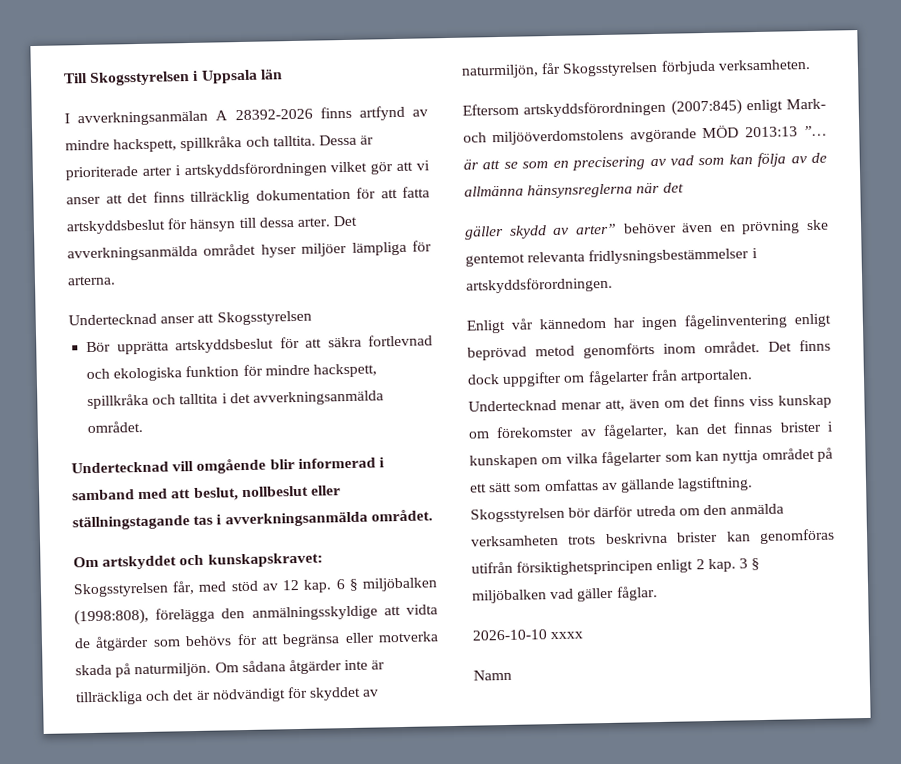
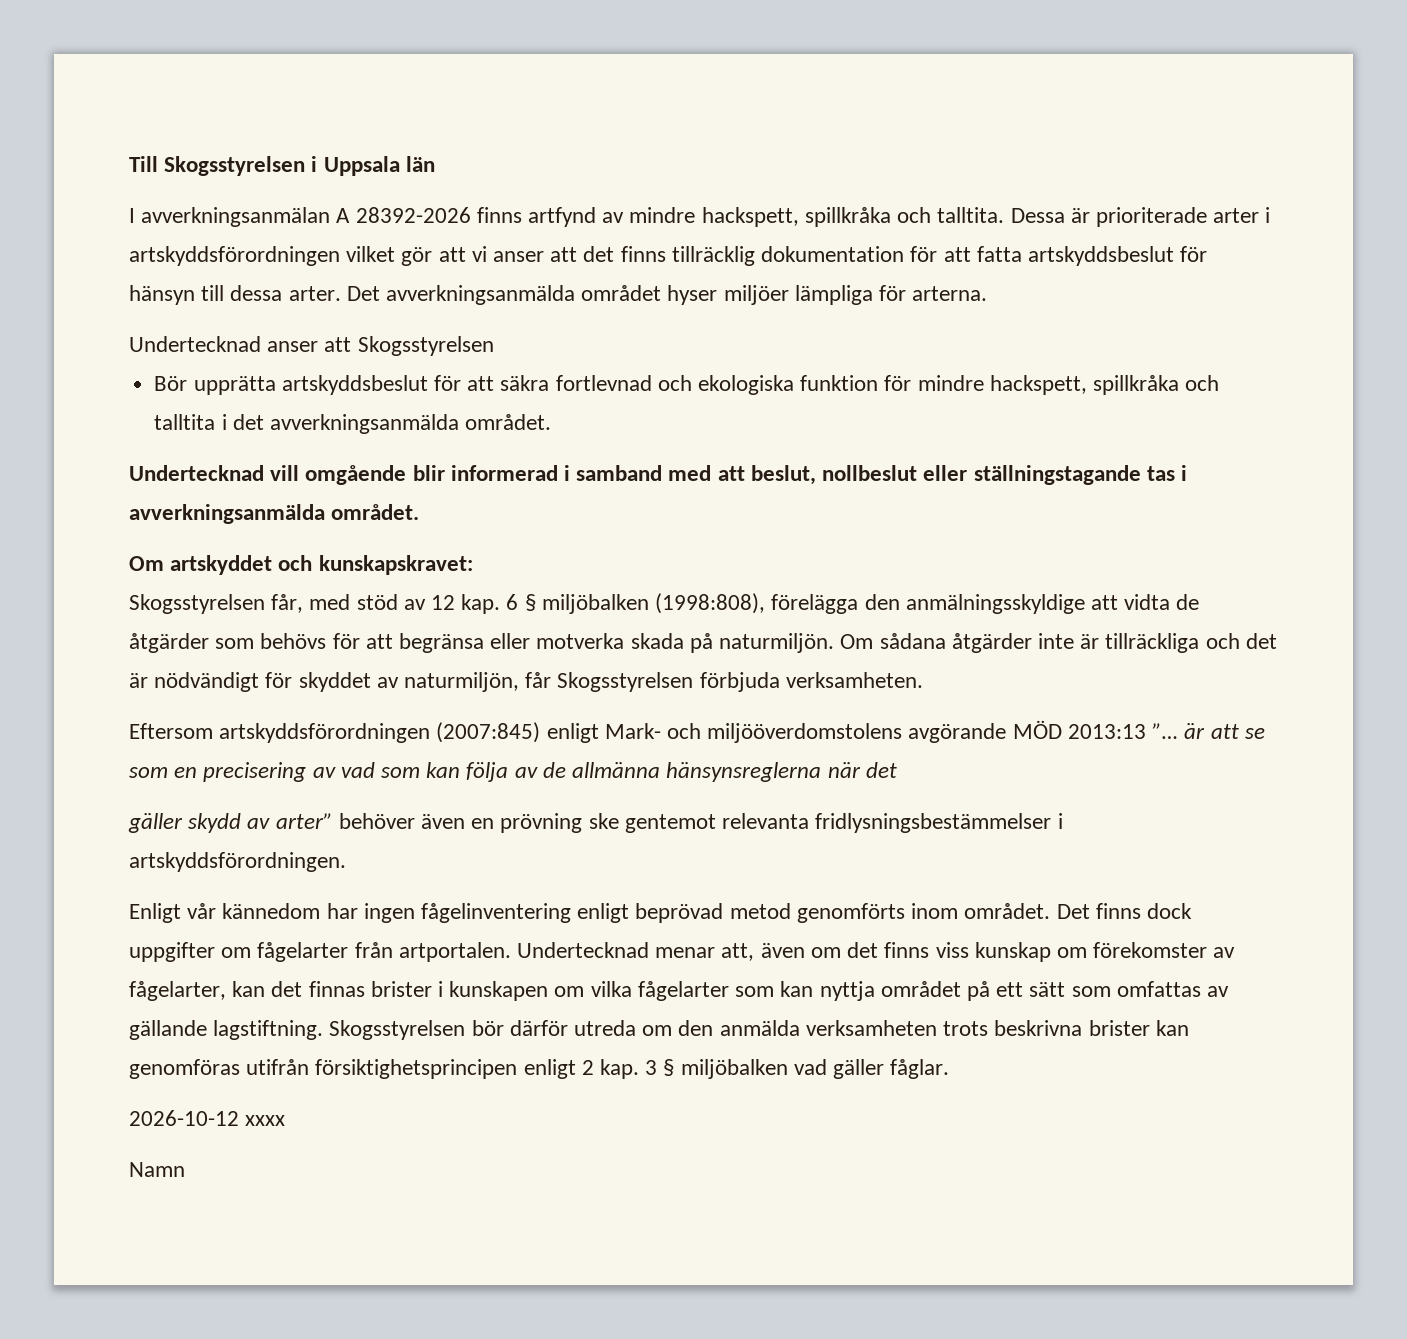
- 2026-10-10 xxxx
+ 2026-10-12 xxxx

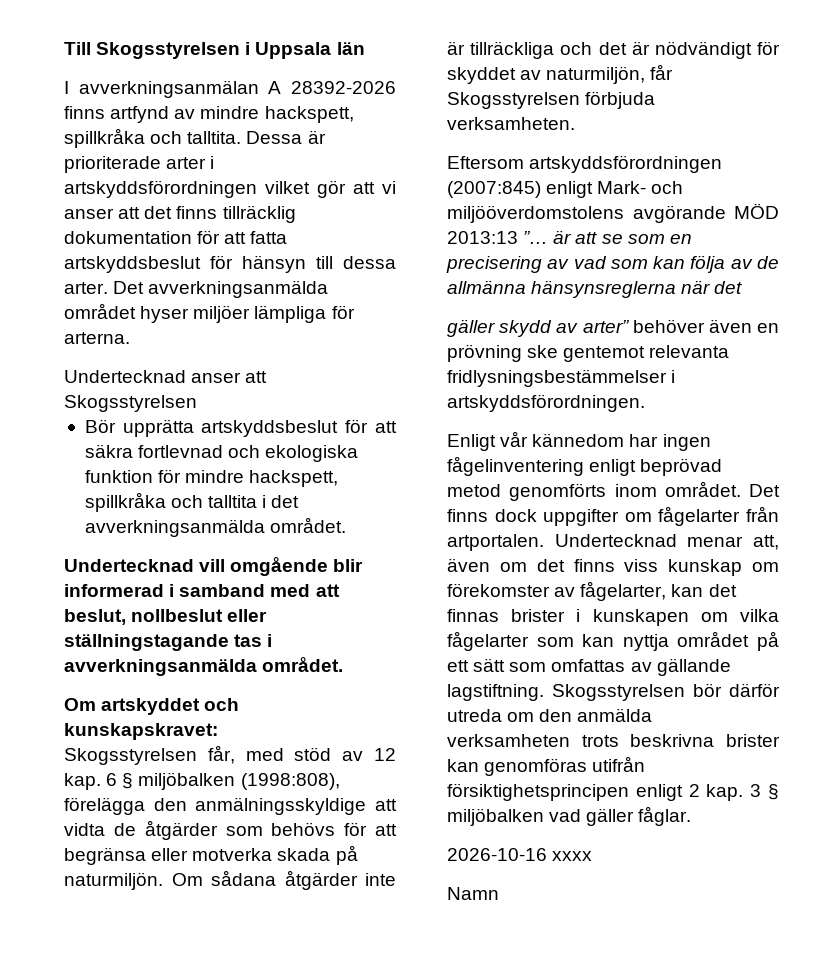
- 2026-10-12 xxxx
+ 2026-10-16 xxxx

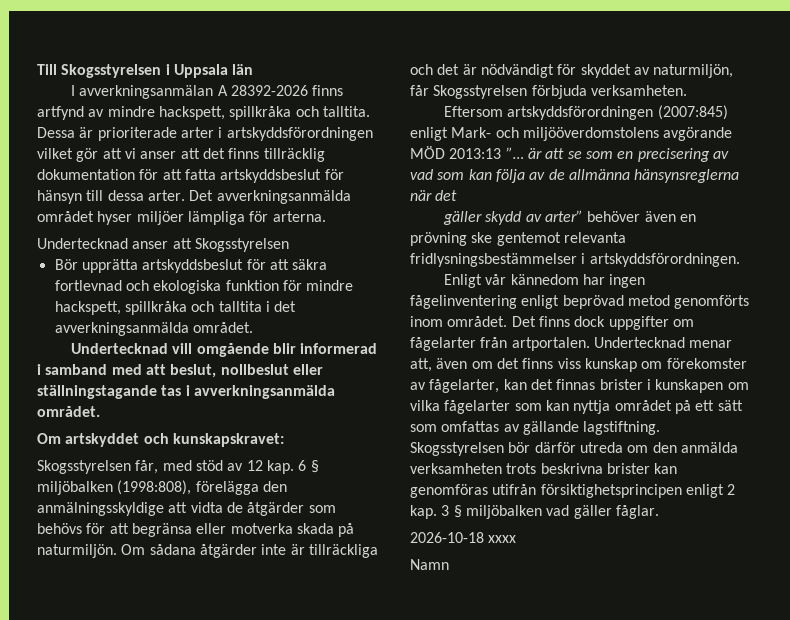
- 2026-10-16 xxxx
+ 2026-10-18 xxxx

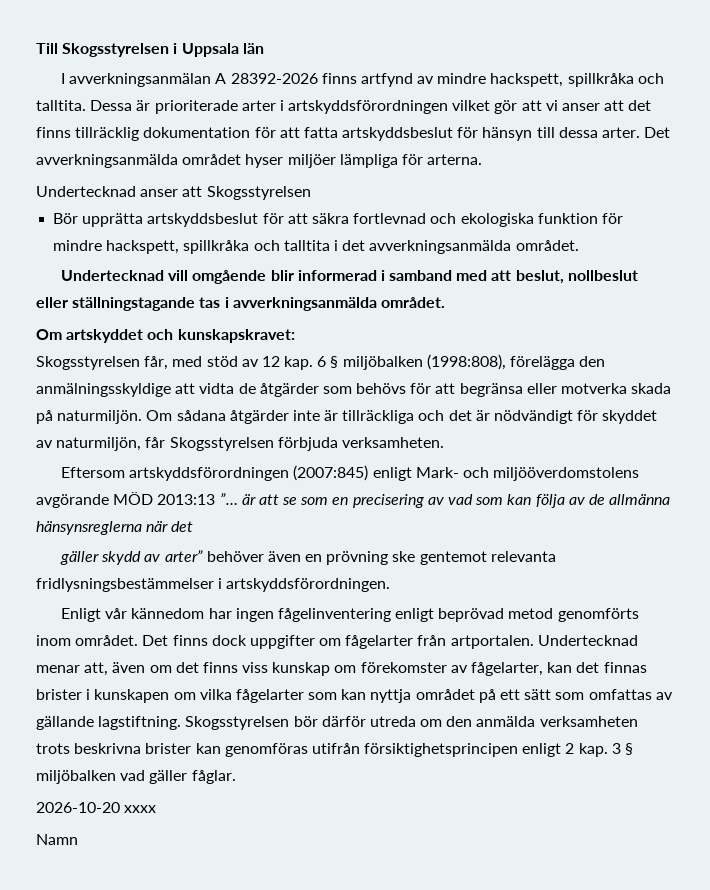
- 2026-10-18 xxxx
+ 2026-10-20 xxxx

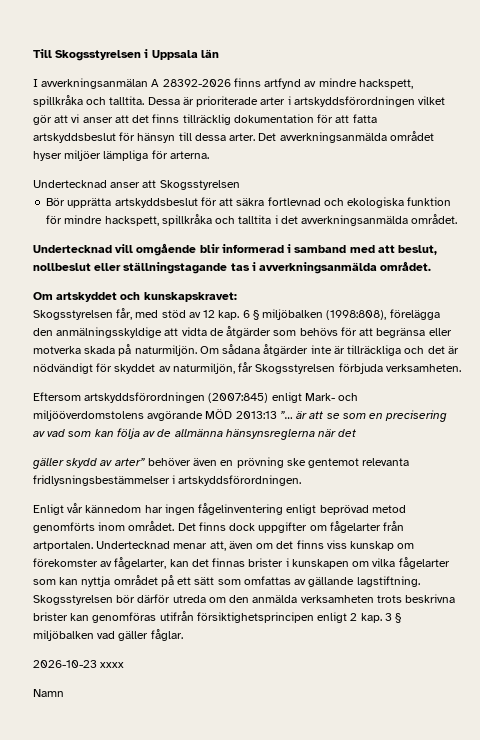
- 2026-10-20 xxxx
+ 2026-10-23 xxxx

